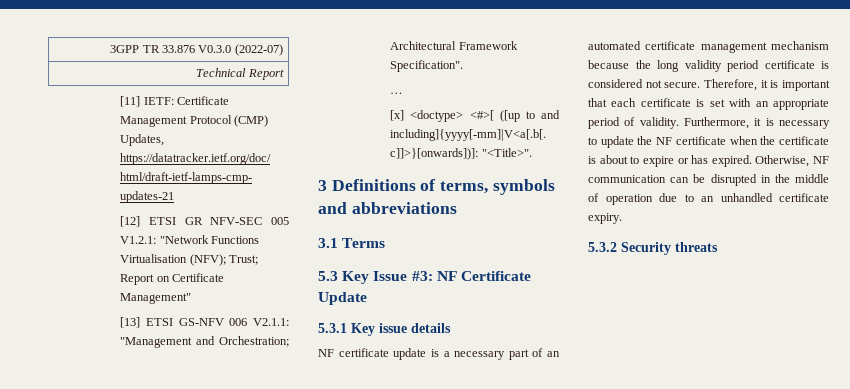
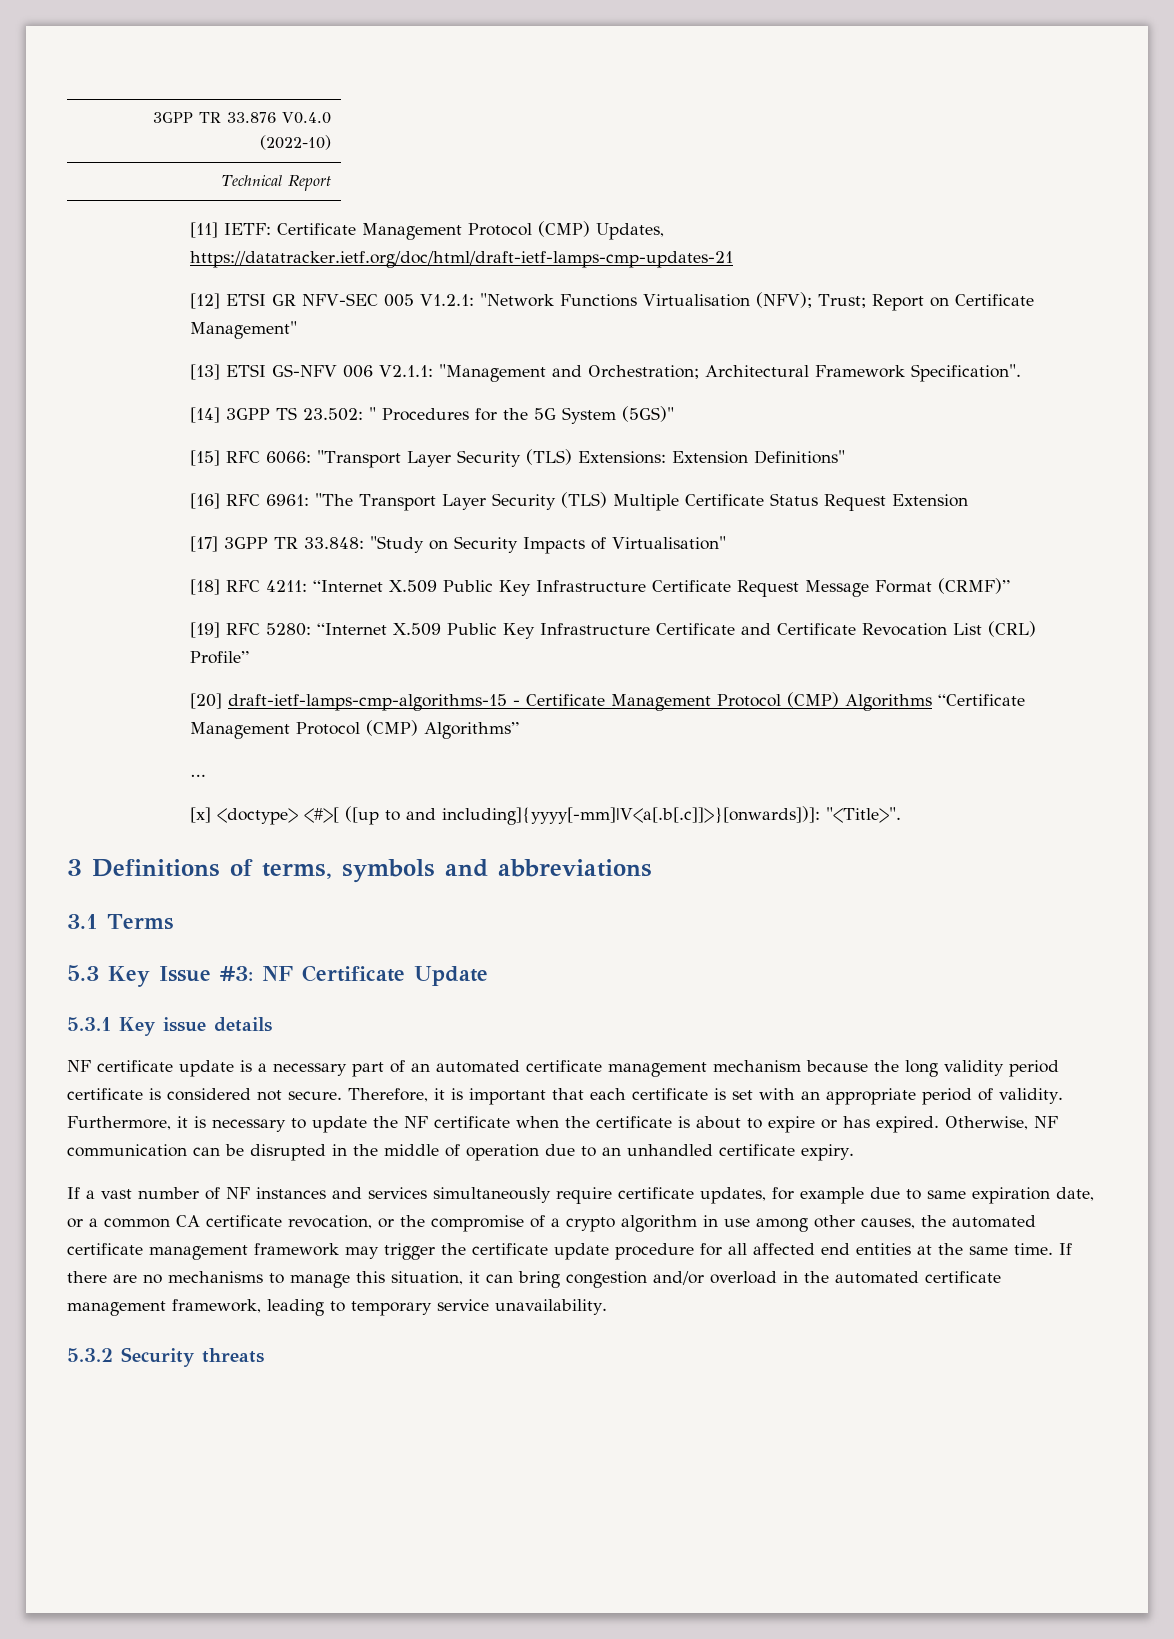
- 3GPP TR 33.876 V0.3.0 (2022-07)
+ 3GPP TR 33.876 V0.4.0 (2022-10)
+ [14] 3GPP TS 23.502: " Procedures for the 5G System (5GS)"
+ [15] RFC 6066: "Transport Layer Security (TLS) Extensions: Extension Definitions"
+ [16] RFC 6961: "The Transport Layer Security (TLS) Multiple Certificate Status Request Extension
+ [17] 3GPP TR 33.848: "Study on Security Impacts of Virtualisation"
+ [18] RFC 4211: “Internet X.509 Public Key Infrastructure Certificate Request Message Format (CRMF)”
+ [19] RFC 5280: “Internet X.509 Public Key Infrastructure Certificate and Certificate Revocation List (CRL) Profile”
+ [20] draft-ietf-lamps-cmp-algorithms-15 - Certificate Management Protocol (CMP) Algorithms “Certificate Management Protocol (CMP) Algorithms”
+ If a vast number of NF instances and services simultaneously require certificate updates, for example due to same expiration date, or a common CA certificate revocation, or the compromise of a crypto algorithm in use among other causes, the automated certificate management framework may trigger the certificate update procedure for all affected end entities at the same time. If there are no mechanisms to manage this situation, it can bring congestion and/or overload in the automated certificate management framework, leading to temporary service unavailability.

